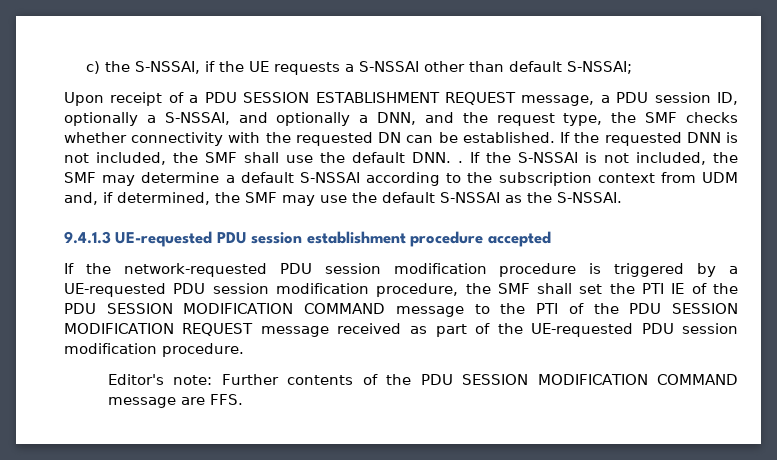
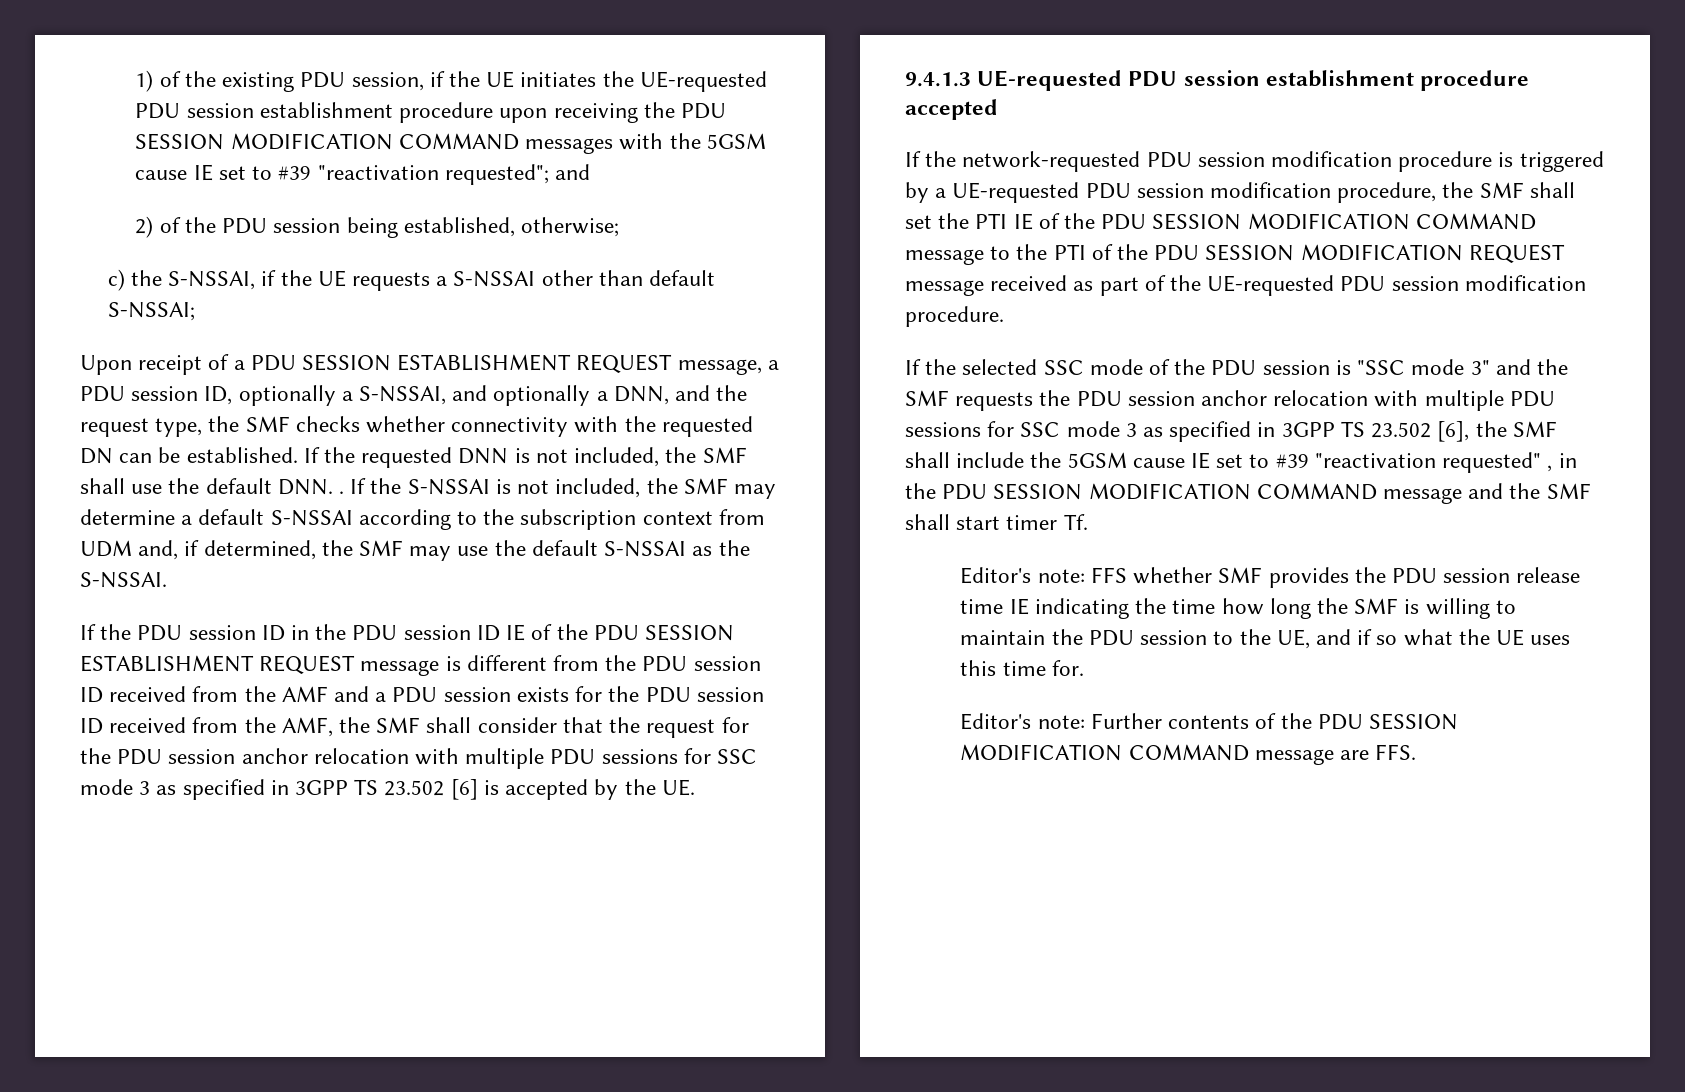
+ 1) of the existing PDU session, if the UE initiates the UE-requested PDU session establishment procedure upon receiving the PDU SESSION MODIFICATION COMMAND messages with the 5GSM cause IE set to #39 "reactivation requested"; and
+ 2) of the PDU session being established, otherwise;
+ If the PDU session ID in the PDU session ID IE of the PDU SESSION ESTABLISHMENT REQUEST message is different from the PDU session ID received from the AMF and a PDU session exists for the PDU session ID received from the AMF, the SMF shall consider that the request for the PDU session anchor relocation with multiple PDU sessions for SSC mode 3 as specified in 3GPP TS 23.502 [6] is accepted by the UE.
+ If the selected SSC mode of the PDU session is "SSC mode 3" and the SMF requests the PDU session anchor relocation with multiple PDU sessions for SSC mode 3 as specified in 3GPP TS 23.502 [6], the SMF shall include the 5GSM cause IE set to #39 "reactivation requested" , in the PDU SESSION MODIFICATION COMMAND message and the SMF shall start timer Tf.
+ Editor's note: FFS whether SMF provides the PDU session release time IE indicating the time how long the SMF is willing to maintain the PDU session to the UE, and if so what the UE uses this time for.

